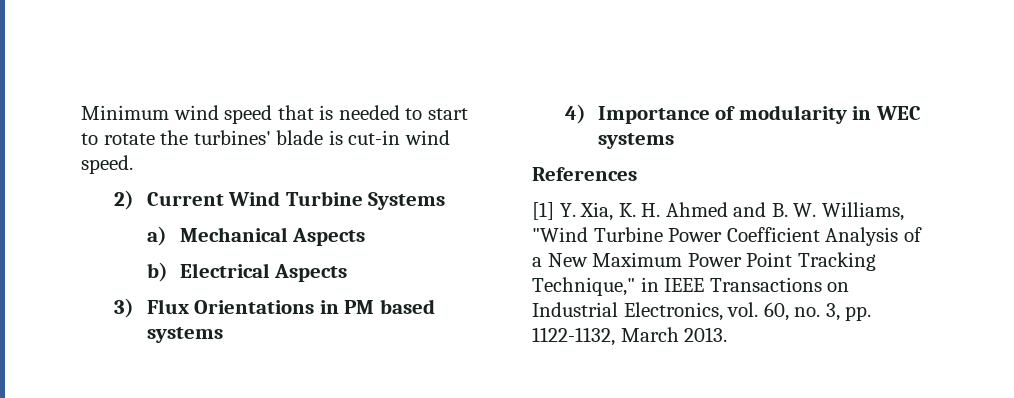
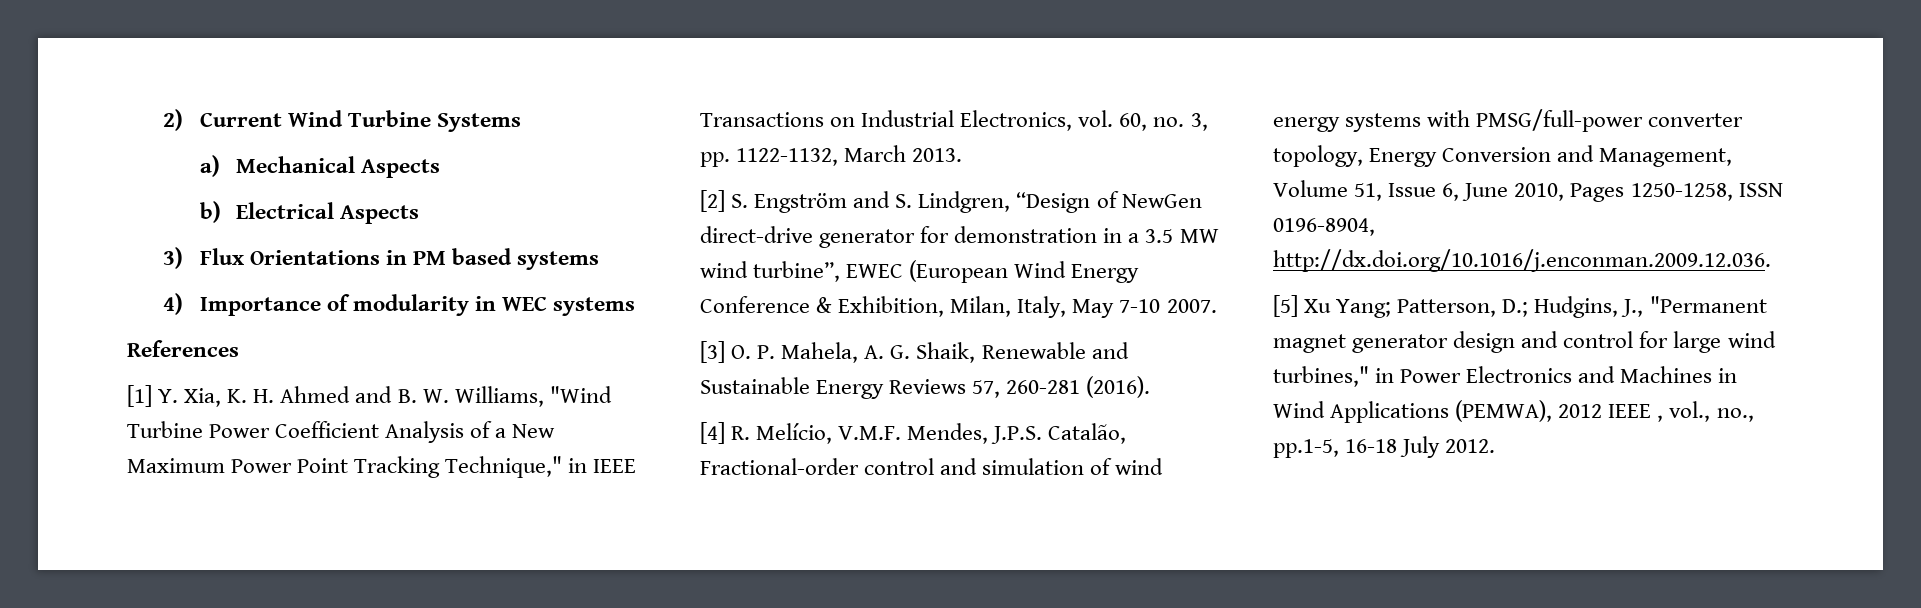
- Minimum wind speed that is needed to start to rotate the turbines' blade is cut-in wind speed.
+ [2] S. Engström and S. Lindgren, “Design of NewGen direct-drive generator for demonstration in a 3.5 MW wind turbine”, EWEC (European Wind Energy Conference & Exhibition, Milan, Italy, May 7-10 2007.
+ [3] O. P. Mahela, A. G. Shaik, Renewable and Sustainable Energy Reviews 57, 260-281 (2016).
+ [4] R. Melício, V.M.F. Mendes, J.P.S. Catalão, Fractional-order control and simulation of wind energy systems with PMSG/full-power converter topology, Energy Conversion and Management, Volume 51, Issue 6, June 2010, Pages 1250-1258, ISSN 0196-8904, http://dx.doi.org/10.1016/j.enconman.2009.12.036.
+ [5] Xu Yang; Patterson, D.; Hudgins, J., "Permanent magnet generator design and control for large wind turbines," in Power Electronics and Machines in Wind Applications (PEMWA), 2012 IEEE , vol., no., pp.1-5, 16-18 July 2012.

